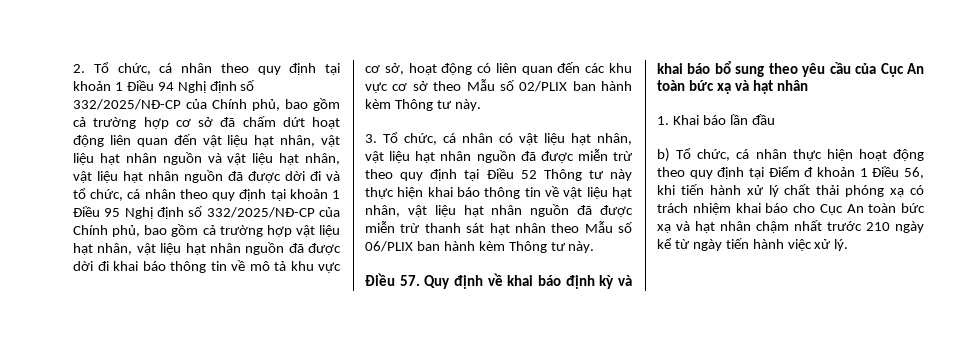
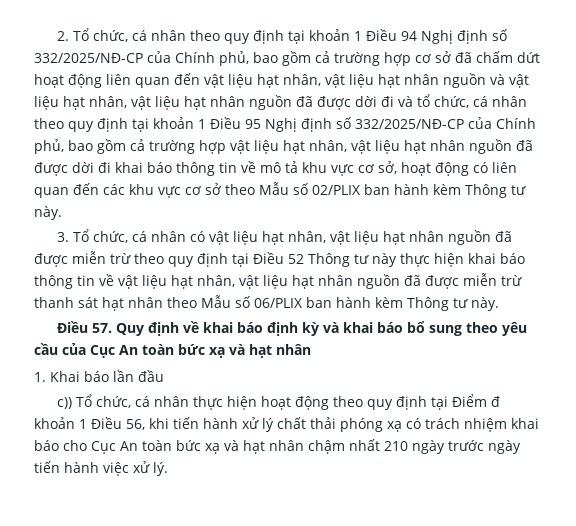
- b) Tổ chức, cá nhân thực hiện hoạt động theo quy định tại Điểm đ khoản 1 Điều 56, khi tiến hành xử lý chất thải phóng xạ có trách nhiệm khai báo cho Cục An toàn bức xạ và hạt nhân chậm nhất trước 210 ngày kể từ ngày tiến hành việc xử lý.
+ c)) Tổ chức, cá nhân thực hiện hoạt động theo quy định tại Điểm đ khoản 1 Điều 56, khi tiến hành xử lý chất thải phóng xạ có trách nhiệm khai báo cho Cục An toàn bức xạ và hạt nhân chậm nhất 210 ngày trước ngày tiến hành việc xử lý.

